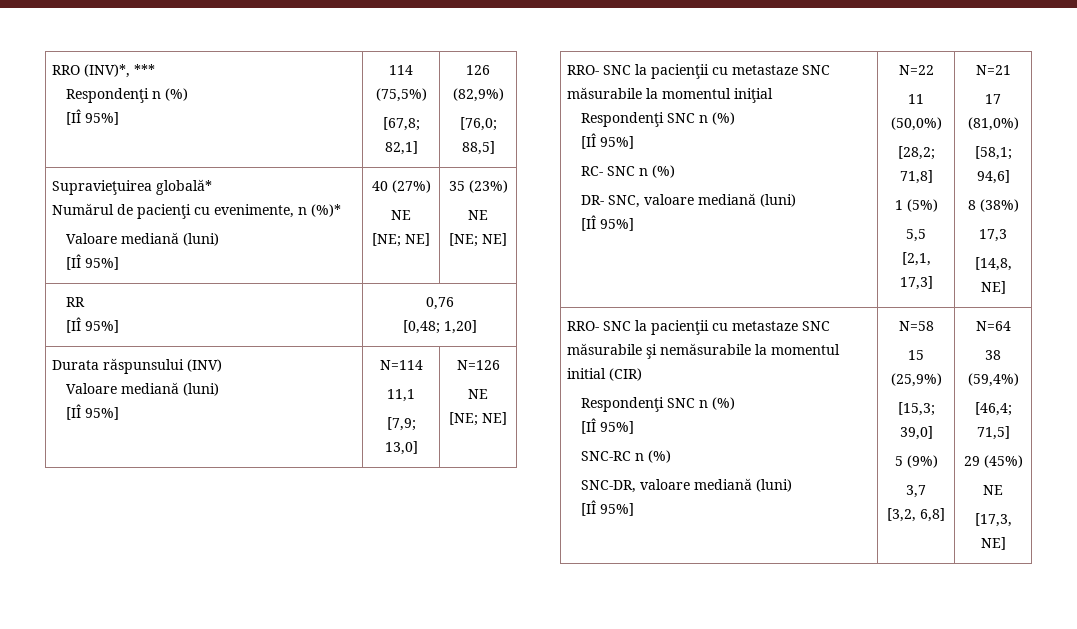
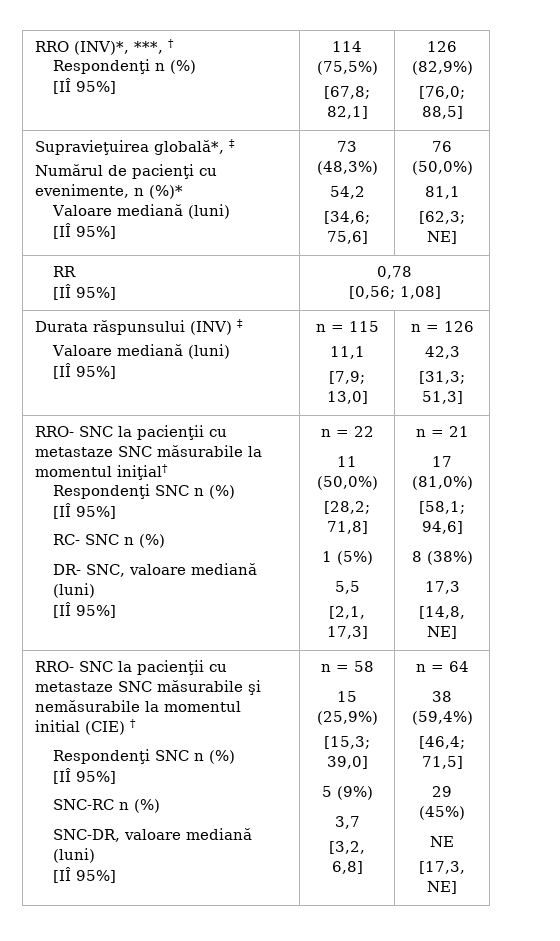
- RRO (INV)*, ***
+ RRO (INV)*, ***, †
- Supravieţuirea globală*
+ Supravieţuirea globală*, ‡
  Numărul de pacienţi cu evenimente, n (%)*
  Valoare mediană (luni)
- [IÎ 95%] | 40 (27%)
- NE
- [NE; NE] | 35 (23%)
- NE
- [NE; NE]
+ [IÎ 95%] | 73 (48,3%)
+ 54,2
+ [34,6; 75,6] | 76 (50,0%)
+ 81,1
+ [62,3; NE]
  RR
- [IÎ 95%] | 0,76
- [0,48; 1,20]
+ [IÎ 95%] | 0,78
+ [0,56; 1,08]
- Durata răspunsului (INV)
+ Durata răspunsului (INV) ‡
  Valoare mediană (luni)
- [IÎ 95%] | N=114
+ [IÎ 95%] | n = 115
  11,1
- [7,9; 13,0] | N=126
- NE
- [NE; NE]
+ [7,9; 13,0] | n = 126
+ 42,3
+ [31,3; 51,3]
- RRO- SNC la pacienţii cu metastaze SNC măsurabile la momentul iniţial
+ RRO- SNC la pacienţii cu metastaze SNC măsurabile la momentul iniţial†
- N=22
+ n = 22
- N=21
+ n = 21
- RRO- SNC la pacienţii cu metastaze SNC măsurabile şi nemăsurabile la momentul initial (CIR)
+ RRO- SNC la pacienţii cu metastaze SNC măsurabile şi nemăsurabile la momentul initial (CIE) †
- N=58
+ n = 58
- N=64
+ n = 64

